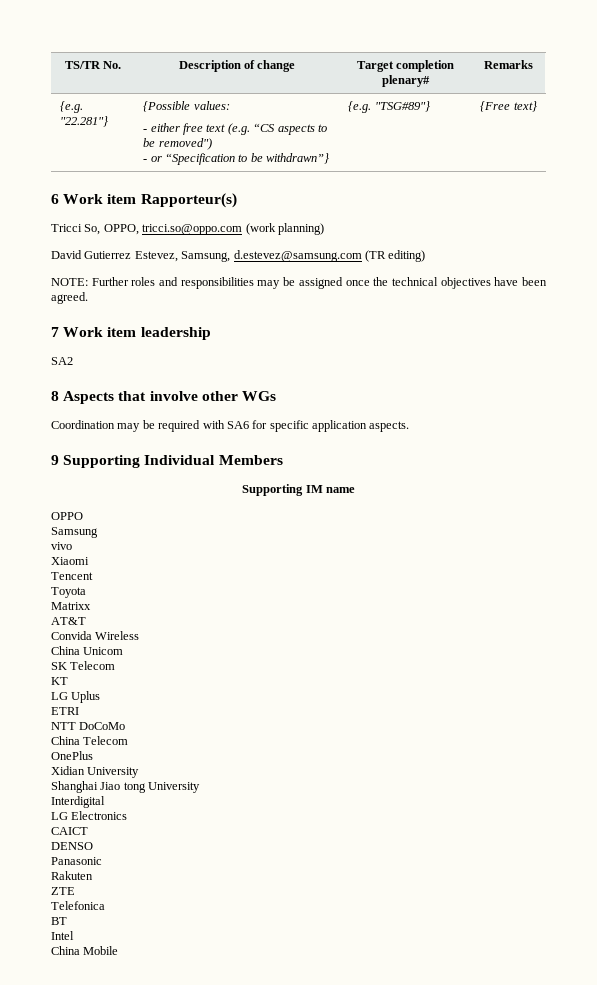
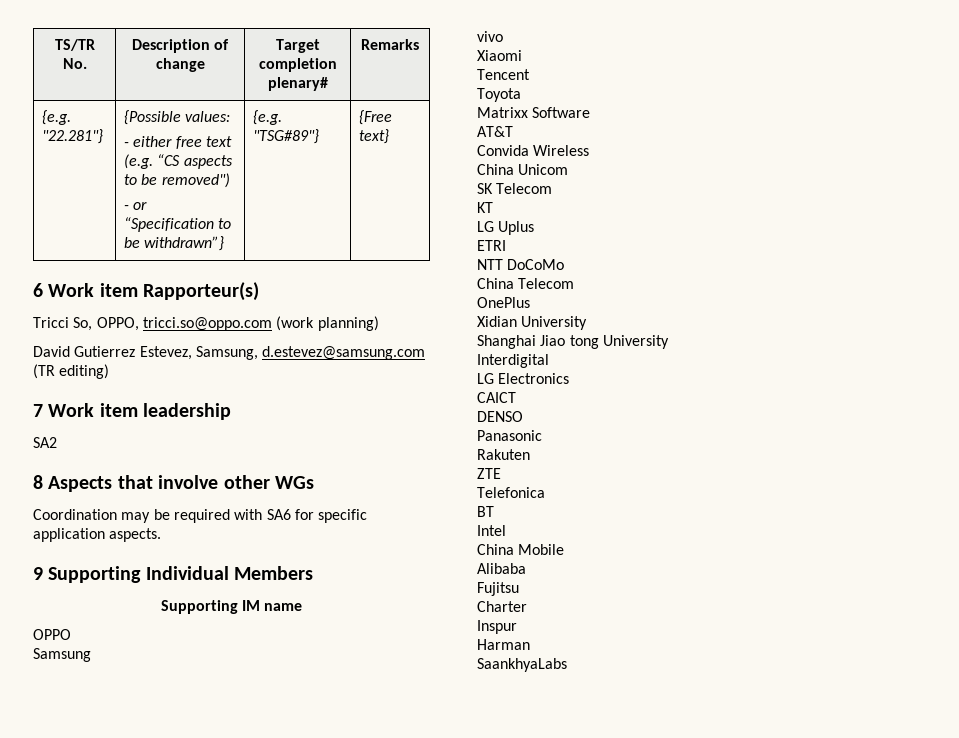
- NOTE: Further roles and responsibilities may be assigned once the technical objectives have been agreed.
- Matrixx
+ Matrixx Software
+ Alibaba
+ Fujitsu
+ Charter
+ Inspur
+ Harman
+ SaankhyaLabs

